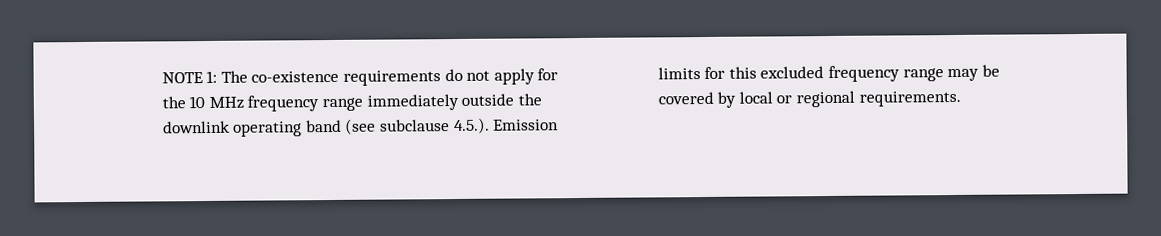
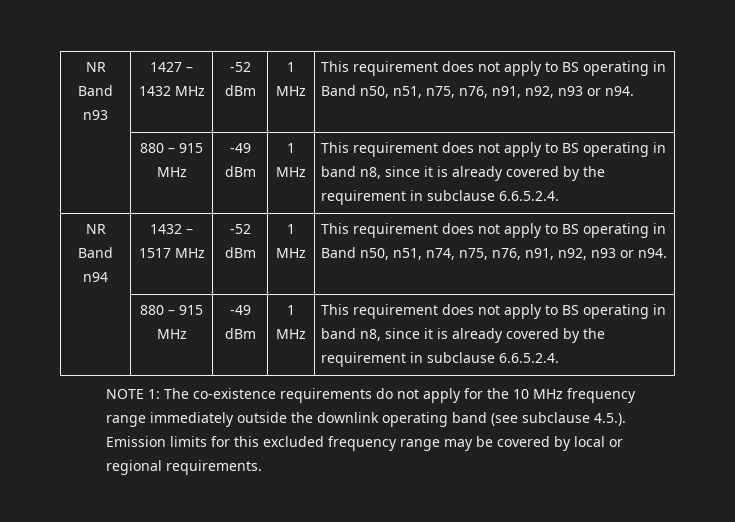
+ NR Band n93 | 1427 – 1432 MHz | -52 dBm | 1 MHz | This requirement does not apply to BS operating in Band n50, n51, n75, n76, n91, n92, n93 or n94.
+ | 880 – 915 MHz | -49 dBm | 1 MHz | This requirement does not apply to BS operating in band n8, since it is already covered by the requirement in subclause 6.6.5.2.4.
+ NR Band n94 | 1432 – 1517 MHz | -52 dBm | 1 MHz | This requirement does not apply to BS operating in Band n50, n51, n74, n75, n76, n91, n92, n93 or n94.
+ | 880 – 915 MHz | -49 dBm | 1 MHz | This requirement does not apply to BS operating in band n8, since it is already covered by the requirement in subclause 6.6.5.2.4.

